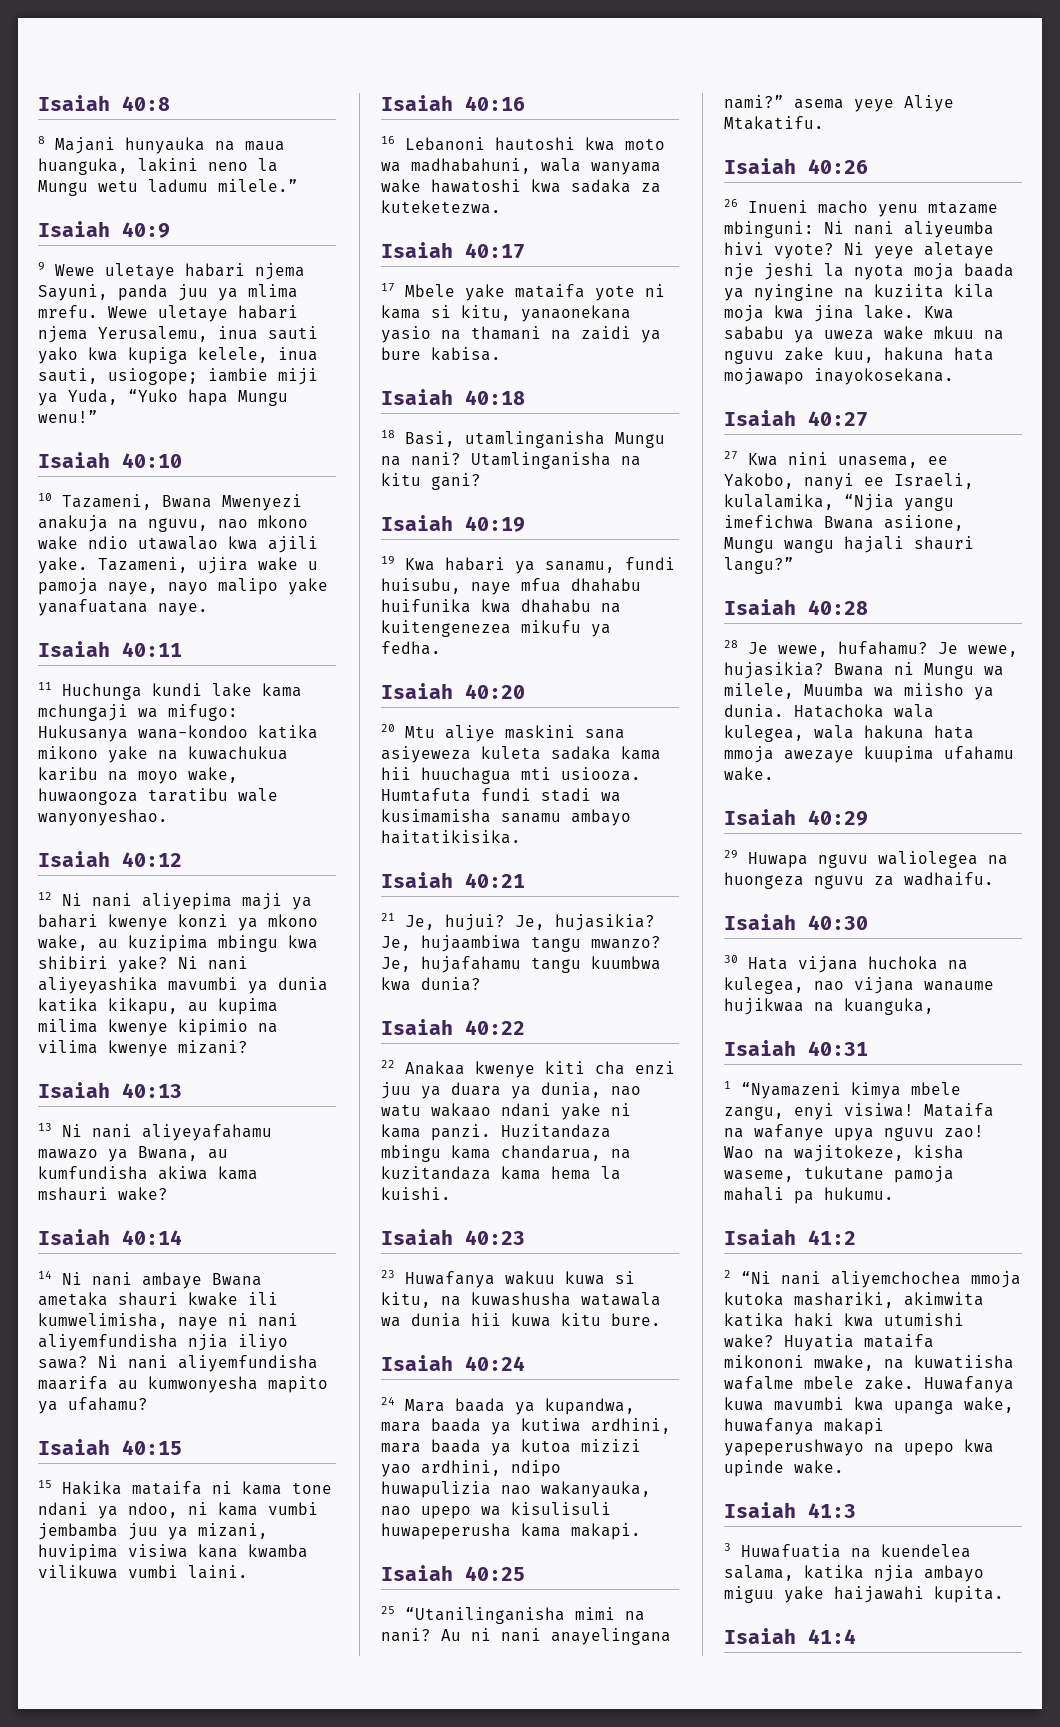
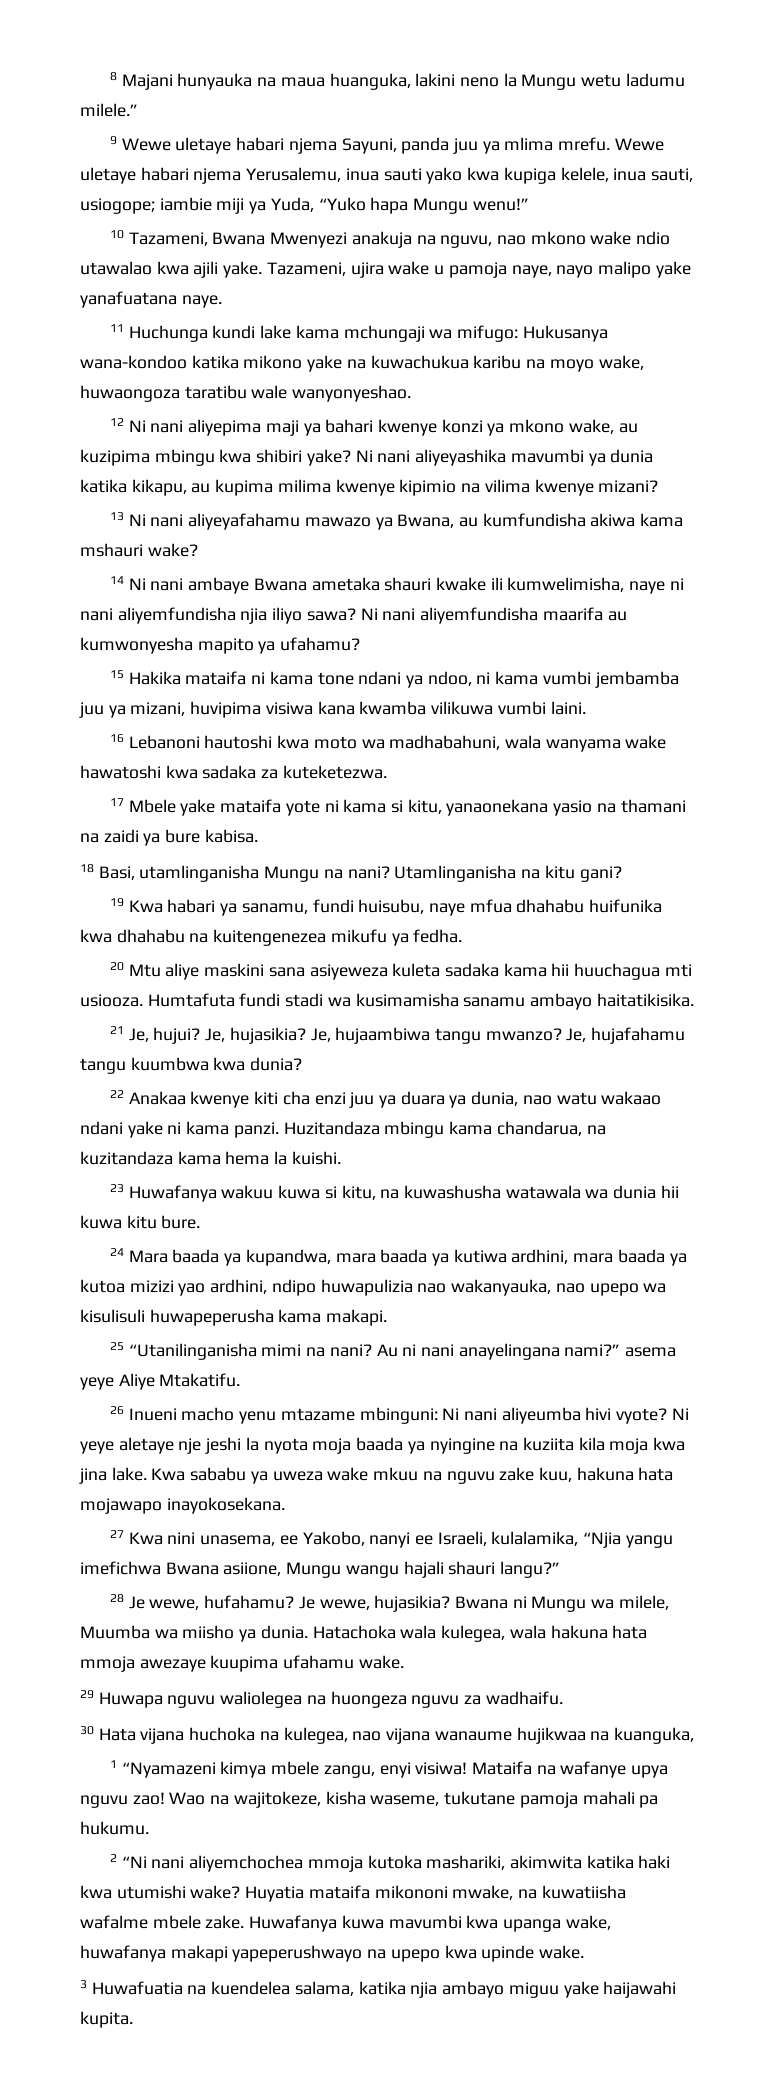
- Isaiah 40:8
- Isaiah 40:9
- Isaiah 40:10
- Isaiah 40:11
- Isaiah 40:12
- Isaiah 40:13
- Isaiah 40:14
- Isaiah 40:15
- Isaiah 40:16
- Isaiah 40:17
- Isaiah 40:18
- Isaiah 40:19
- Isaiah 40:20
- Isaiah 40:21
- Isaiah 40:22
- Isaiah 40:23
- Isaiah 40:24
- Isaiah 40:25
- Isaiah 40:26
- Isaiah 40:27
- Isaiah 40:28
- Isaiah 40:29
- Isaiah 40:30
- Isaiah 40:31
- Isaiah 41:2
- Isaiah 41:3
- Isaiah 41:4

